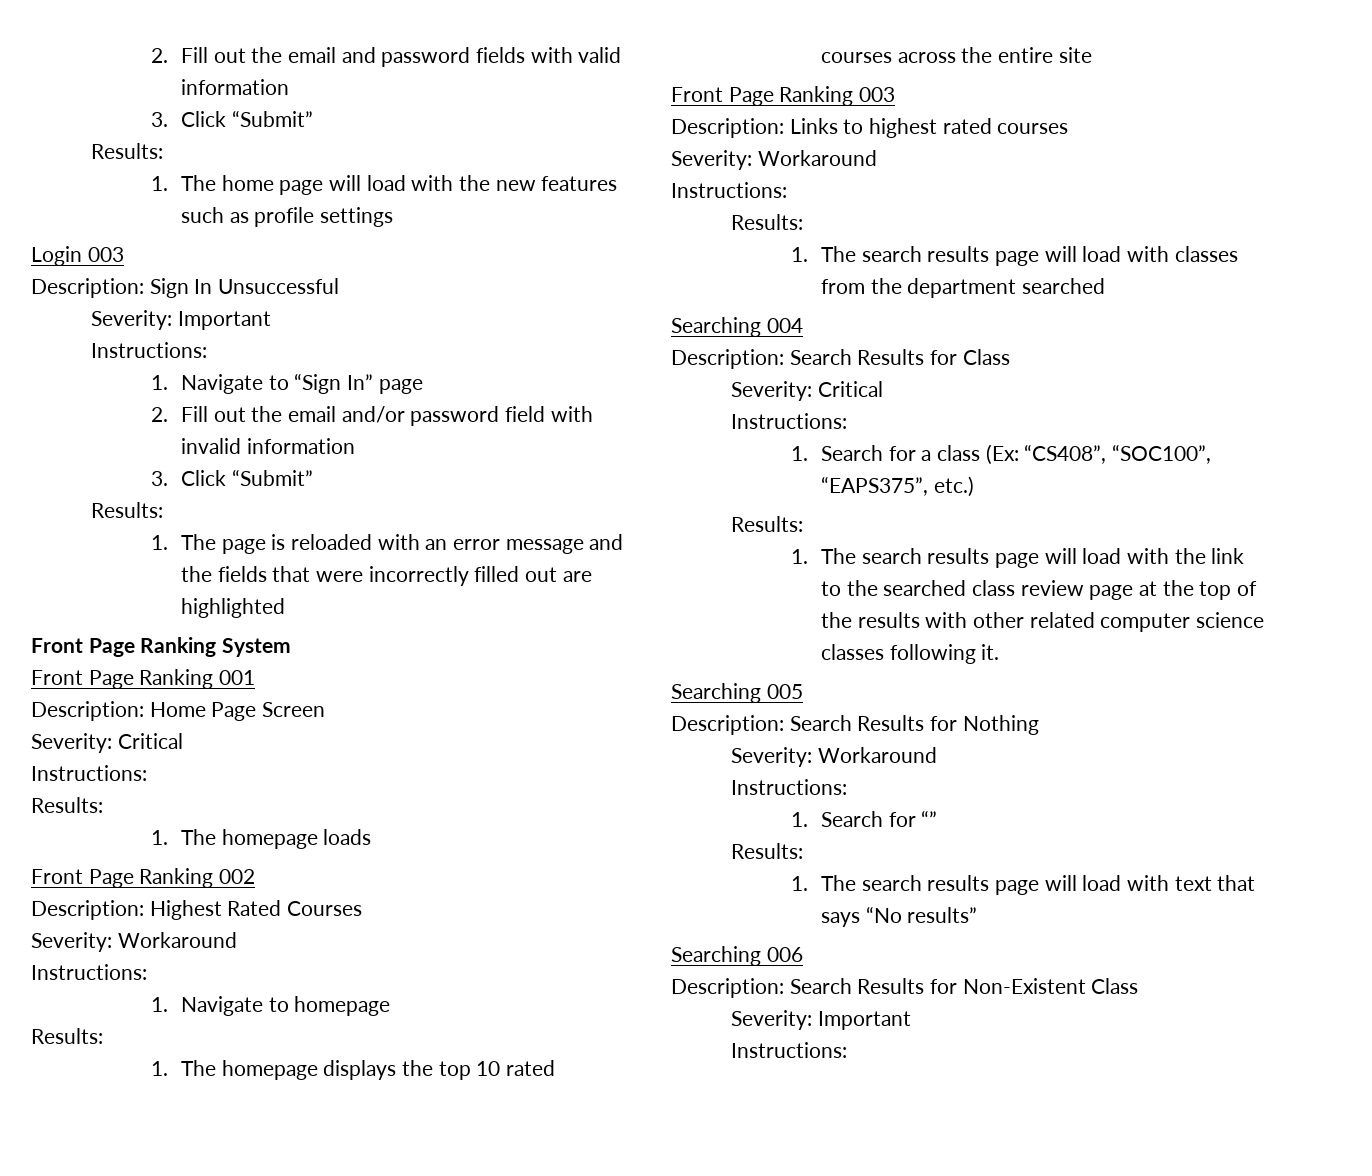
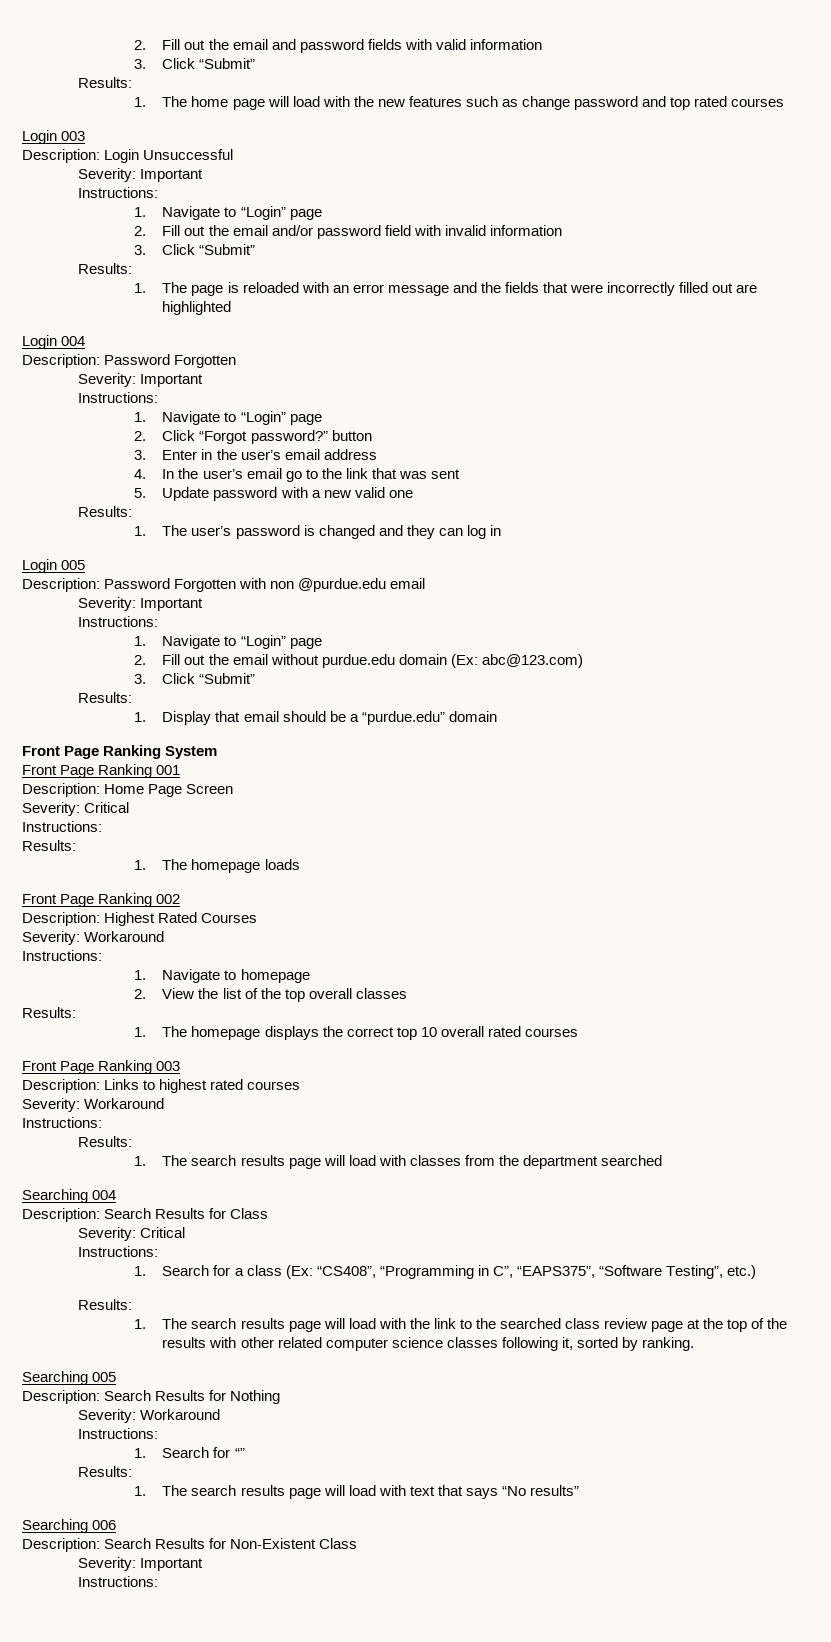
- 1. The home page will load with the new features such as profile settings
+ 1. The home page will load with the new features such as change password and top rated courses
- Description: Sign In Unsuccessful
+ Description: Login Unsuccessful
  Severity: Important
  Instructions:
- 1. Navigate to “Sign In” page
+ 1. Navigate to “Login” page
+ Login 004
+ Description: Password Forgotten
+ Severity: Important
+ Instructions:
+ 1. Navigate to “Login” page
+ 2. Click “Forgot password?” button
+ 3. Enter in the user’s email address
+ 4. In the user’s email go to the link that was sent
+ 5. Update password with a new valid one
+ Results:
+ 1. The user’s password is changed and they can log in
+ Login 005
+ Description: Password Forgotten with non @purdue.edu email
+ Severity: Important
+ Instructions:
+ 1. Navigate to “Login” page
+ 2. Fill out the email without purdue.edu domain (Ex: abc@123.com)
+ 3. Click “Submit”
+ Results:
+ 1. Display that email should be a “purdue.edu” domain
+ 2. View the list of the top overall classes
- 1. The homepage displays the top 10 rated courses across the entire site
+ 1. The homepage displays the correct top 10 overall rated courses
- 1. Search for a class (Ex: “CS408”, “SOC100”, “EAPS375”, etc.)
+ 1. Search for a class (Ex: “CS408”, “Programming in C”, “EAPS375”, “Software Testing”, etc.)
- 1. The search results page will load with the link to the searched class review page at the top of the results with other related computer science classes following it.
+ 1. The search results page will load with the link to the searched class review page at the top of the results with other related computer science classes following it, sorted by ranking.

